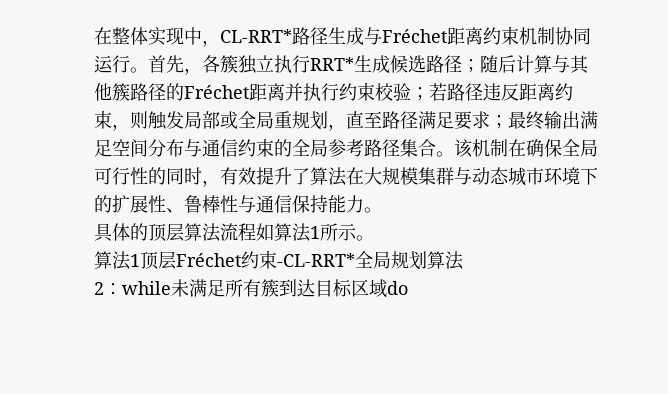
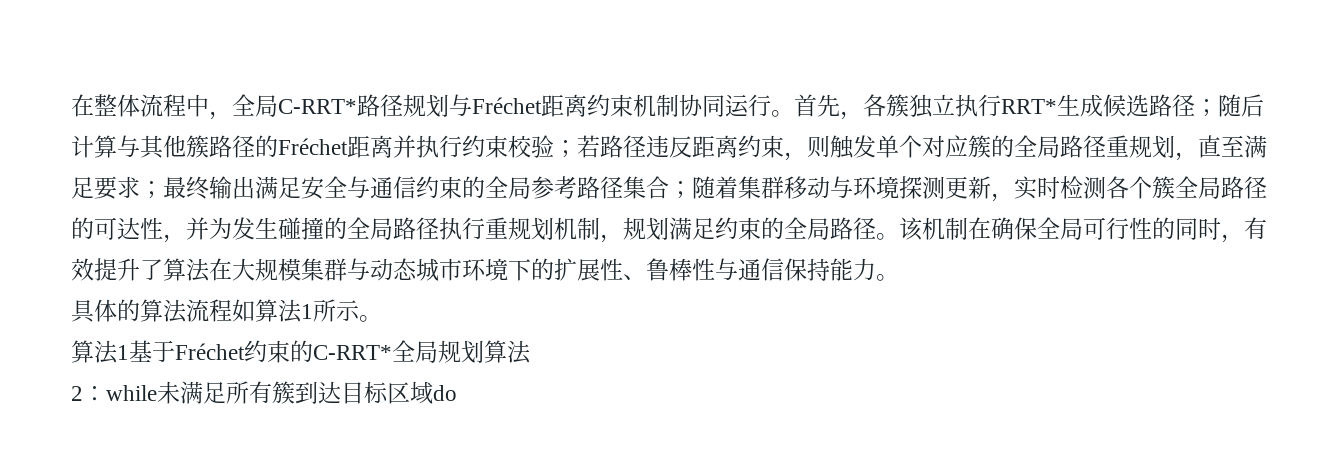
- 在整体实现中，CL-RRT*路径生成与Fréchet距离约束机制协同运行。
+ 在整体流程中，全局C-RRT*路径规划与Fréchet距离约束机制协同运行。
- 首先，各簇独立执行RRT*生成候选路径；随后计算与其他簇路径的Fréchet距离并执行约束校验；若路径违反距离约束，则触发局部或全局重规划，直至路径满足要求；最终输出满足空间分布与通信约束的全局参考路径集合。
+ 首先，各簇独立执行RRT*生成候选路径；随后计算与其他簇路径的Fréchet距离并执行约束校验；若路径违反距离约束，则触发单个对应簇的全局路径重规划，直至满足要求；最终输出满足安全与通信约束的全局参考路径集合；随着集群移动与环境探测更新，实时检测各个簇全局路径的可达性，并为发生碰撞的全局路径执行重规划机制，规划满足约束的全局路径。
- 具体的顶层算法流程如算法1所示。
+ 具体的算法流程如算法1所示。
- 算法1顶层Fréchet约束-CL-RRT*全局规划算法
+ 算法1基于Fréchet约束的C-RRT*全局规划算法

